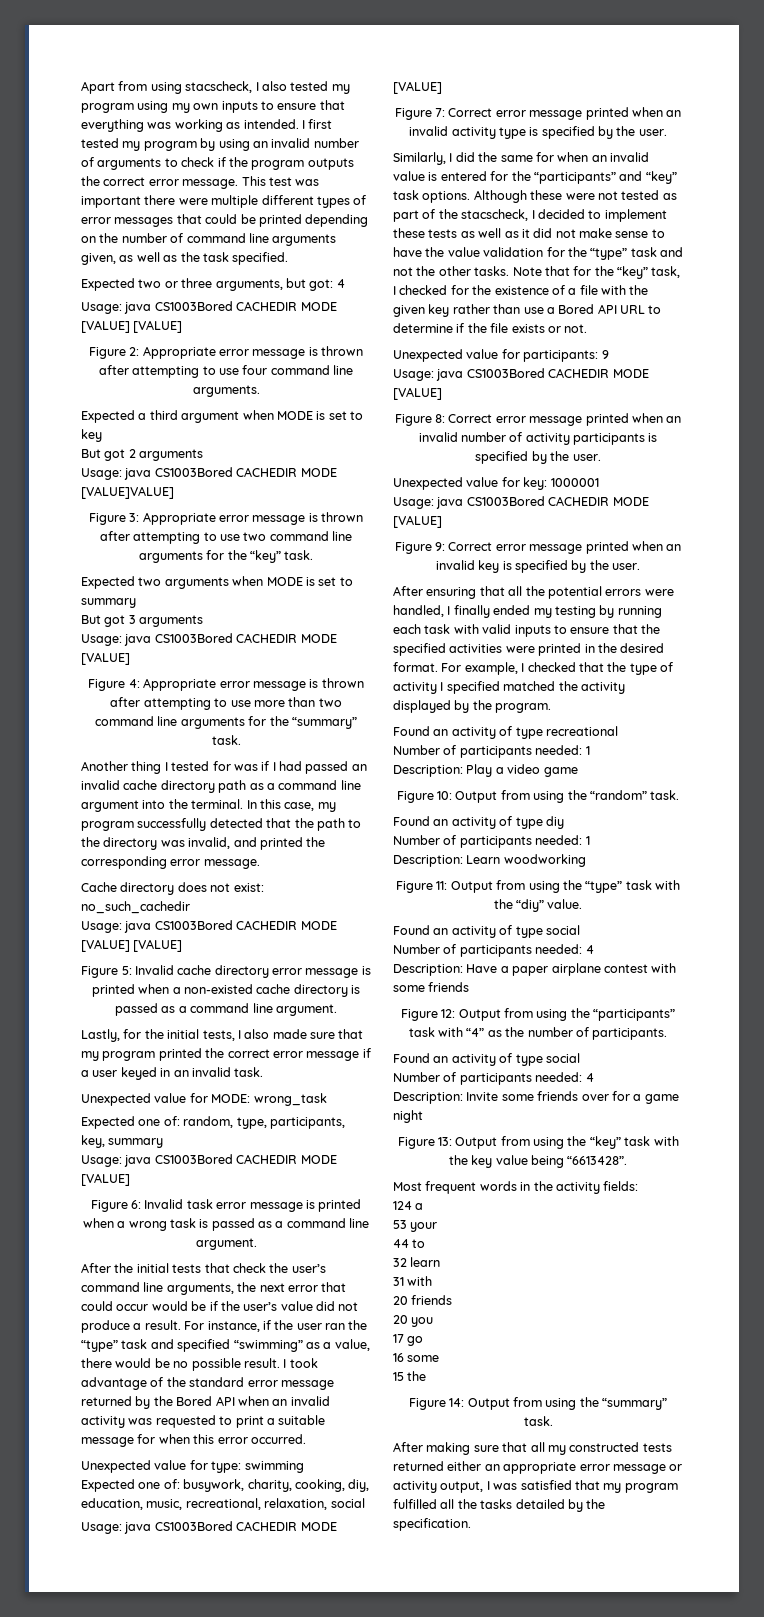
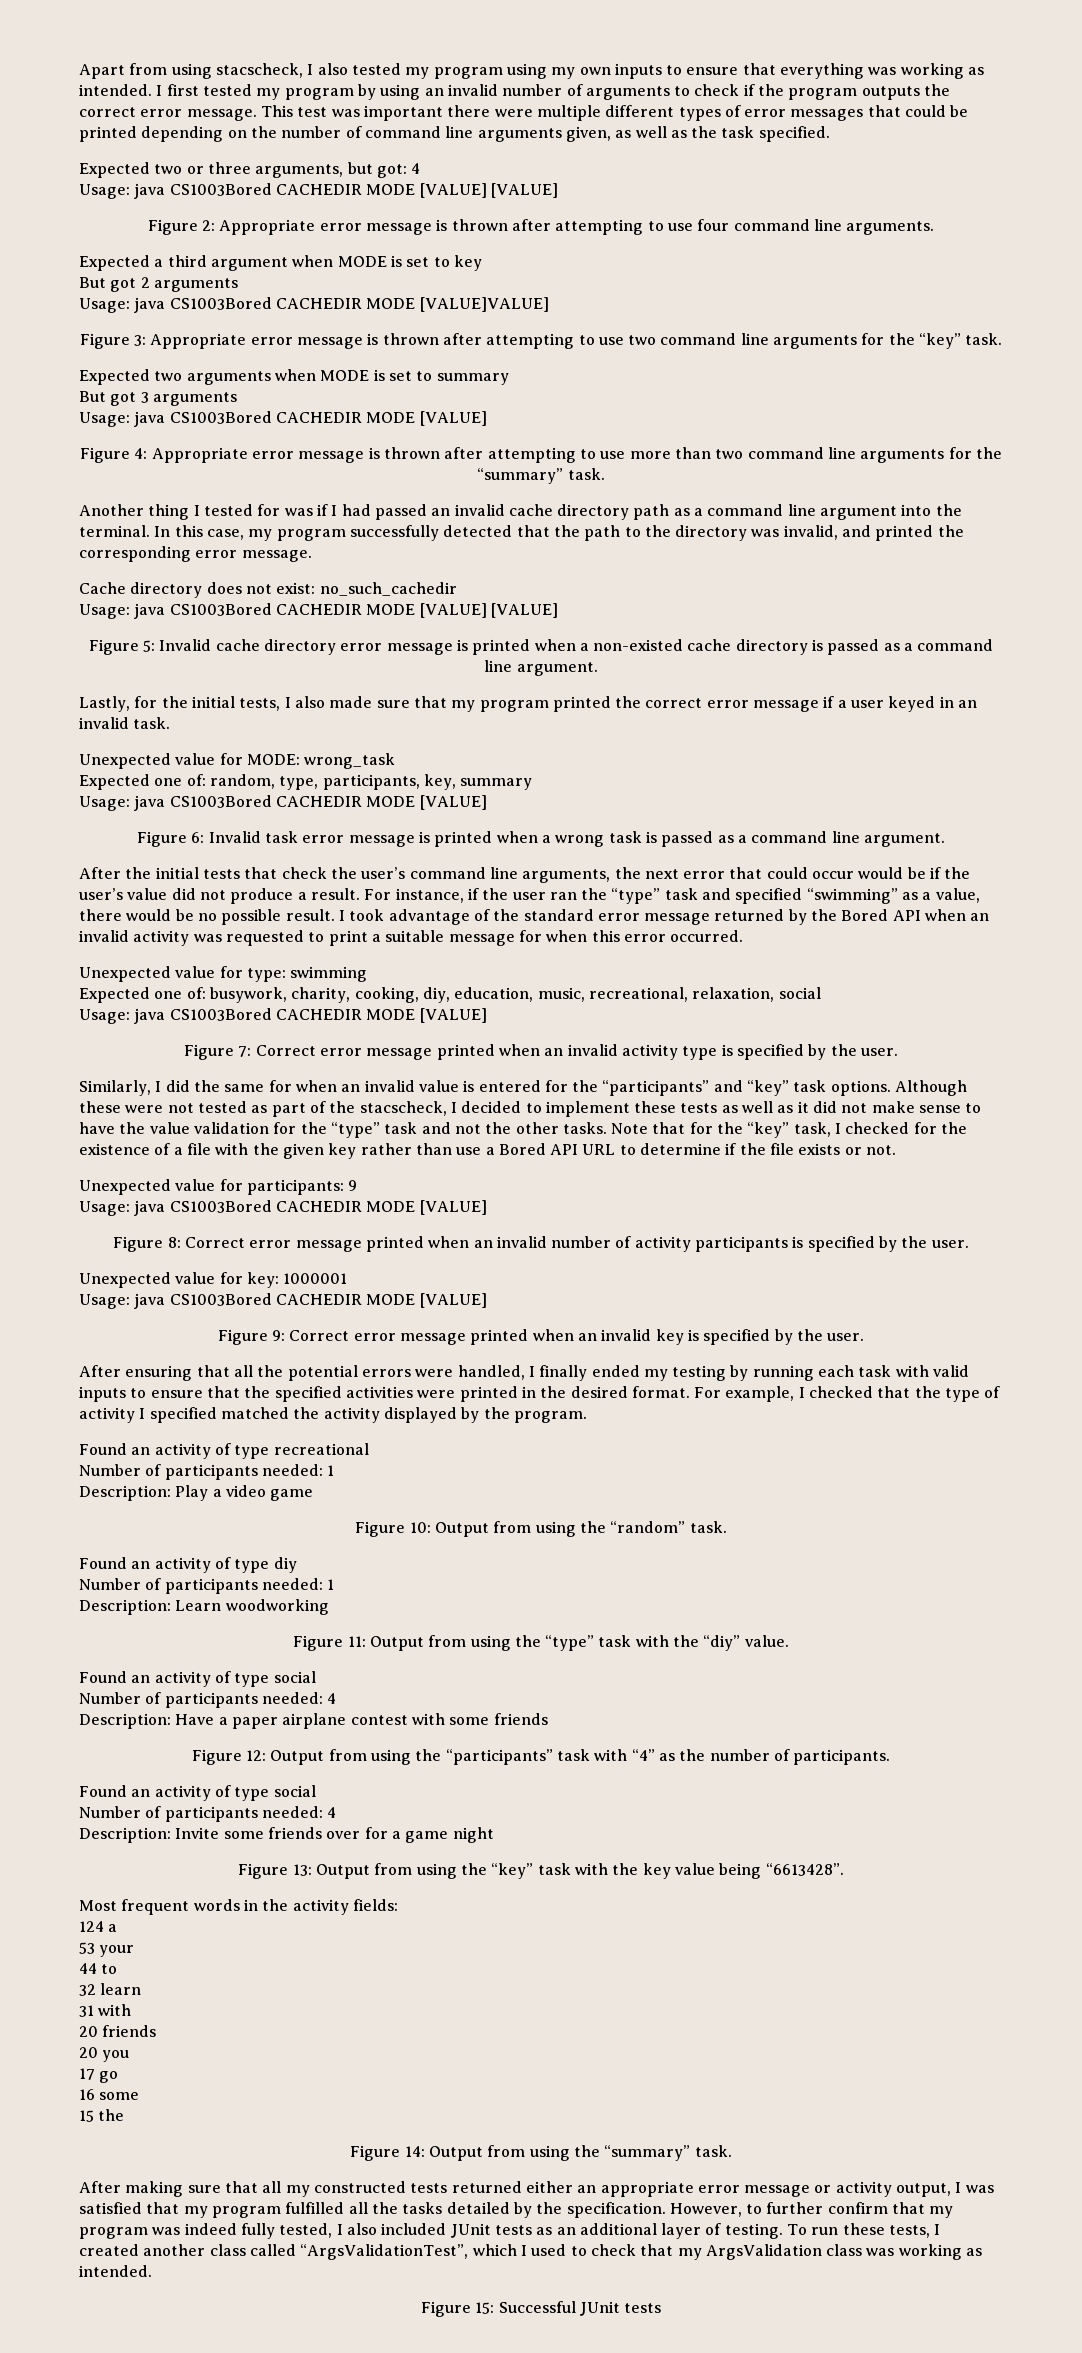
+ However, to further confirm that my program was indeed fully tested, I also included JUnit tests as an additional layer of testing. To run these tests, I created another class called “ArgsValidationTest”, which I used to check that my ArgsValidation class was working as intended.
+ Figure 15: Successful JUnit tests

